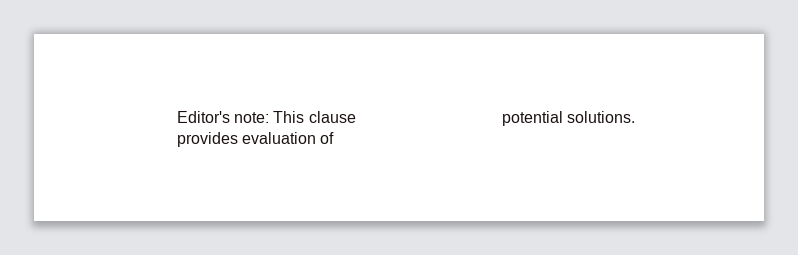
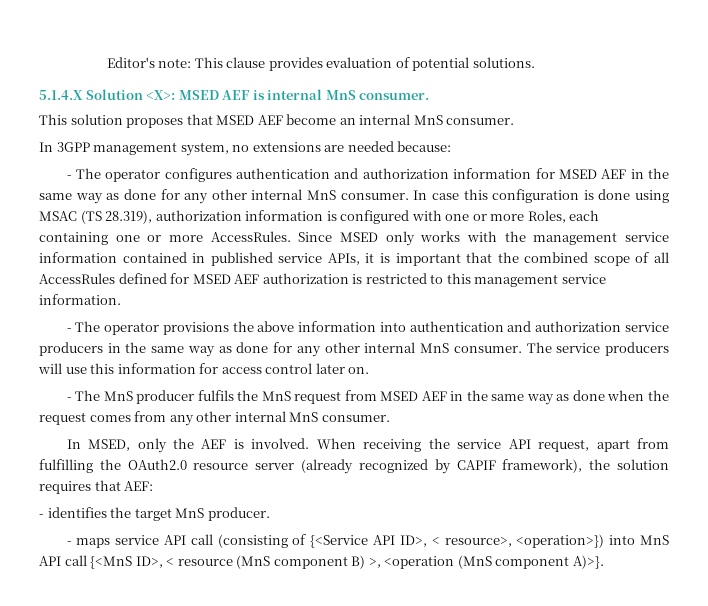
+ 5.1.4.X Solution <X>: MSED AEF is internal MnS consumer.
+ This solution proposes that MSED AEF become an internal MnS consumer.
+ In 3GPP management system, no extensions are needed because:
+ - The operator configures authentication and authorization information for MSED AEF in the same way as done for any other internal MnS consumer. In case this configuration is done using MSAC (TS 28.319), authorization information is configured with one or more Roles, each containing one or more AccessRules. Since MSED only works with the management service information contained in published service APIs, it is important that the combined scope of all AccessRules defined for MSED AEF authorization is restricted to this management service information.
+ - The operator provisions the above information into authentication and authorization service producers in the same way as done for any other internal MnS consumer. The service producers will use this information for access control later on.
+ - The MnS producer fulfils the MnS request from MSED AEF in the same way as done when the request comes from any other internal MnS consumer.
+ In MSED, only the AEF is involved. When receiving the service API request, apart from fulfilling the OAuth2.0 resource server (already recognized by CAPIF framework), the solution requires that AEF:
+ - identifies the target MnS producer.
+ - maps service API call (consisting of {<Service API ID>, < resource>, <operation>}) into MnS API call {<MnS ID>, < resource (MnS component B) >, <operation (MnS component A)>}.

